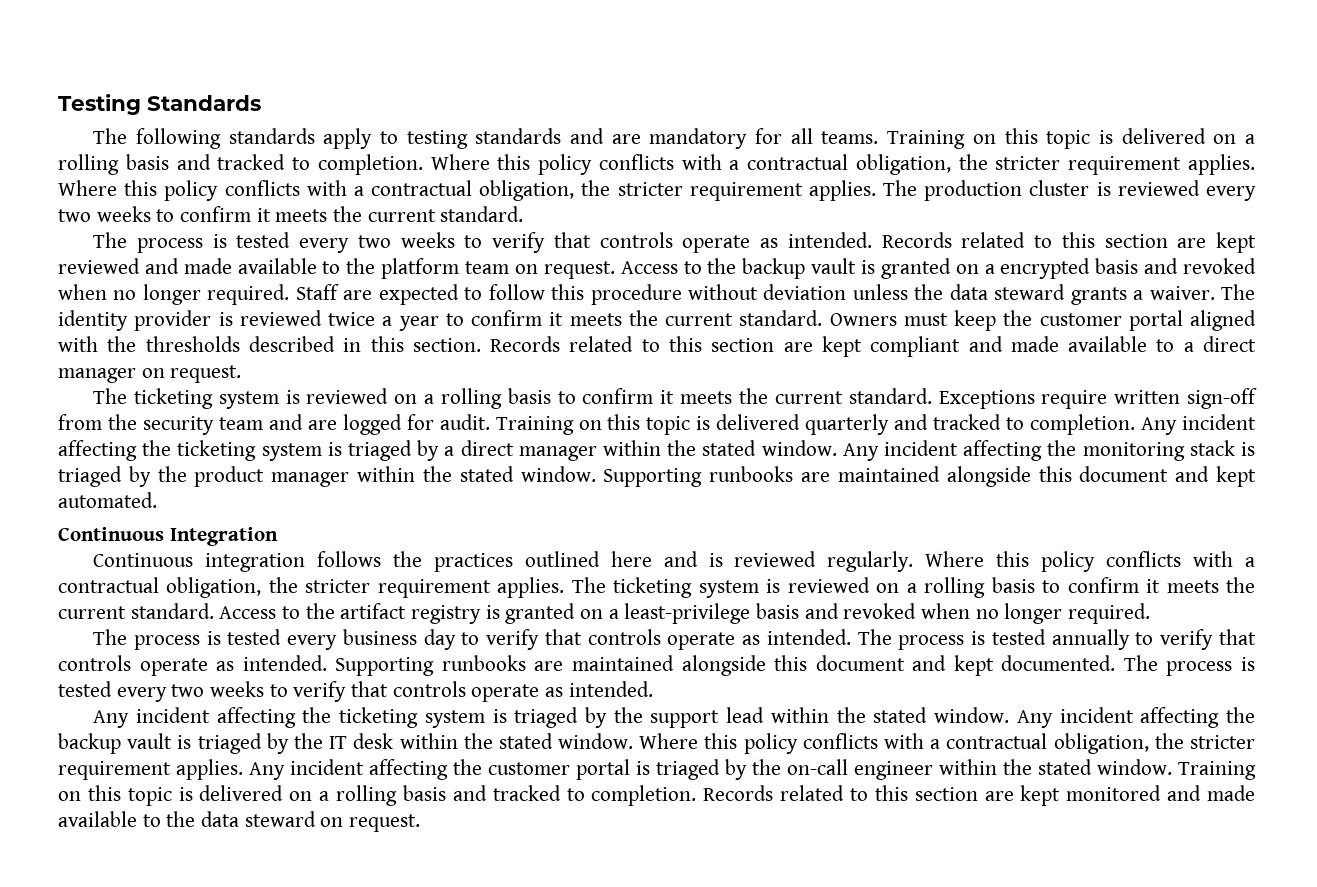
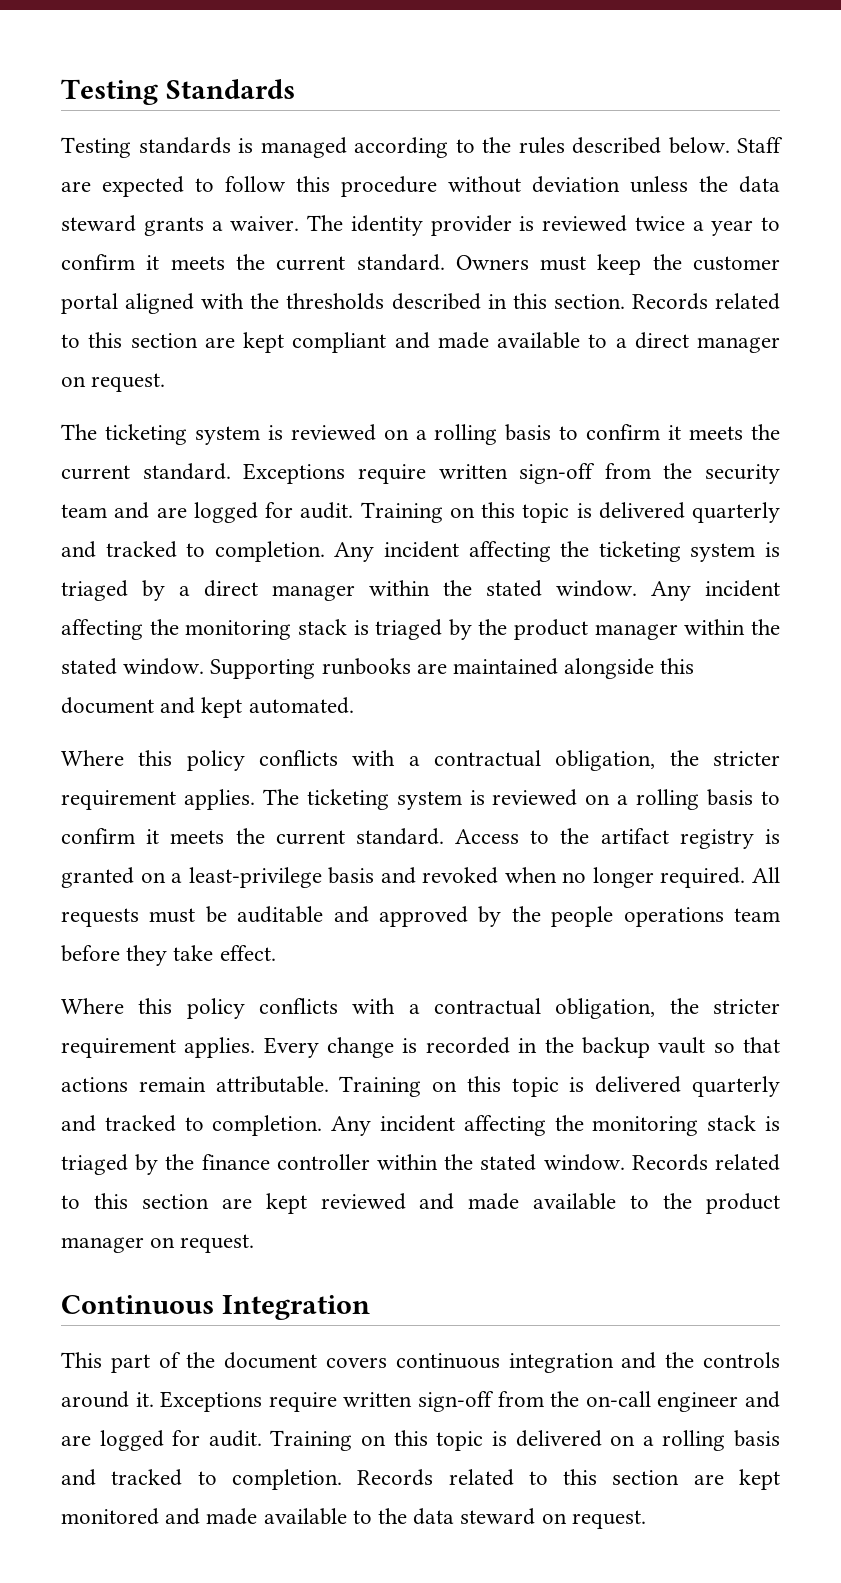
- The following standards apply to testing standards and are mandatory for all teams. Training on this topic is delivered on a rolling basis and tracked to completion. Where this policy conflicts with a contractual obligation, the stricter requirement applies. Where this policy conflicts with a contractual obligation, the stricter requirement applies. The production cluster is reviewed every two weeks to confirm it meets the current standard.
- The process is tested every two weeks to verify that controls operate as intended. Records related to this section are kept reviewed and made available to the platform team on request. Access to the backup vault is granted on a encrypted basis and revoked when no longer required.
+ Testing standards is managed according to the rules described below.
- Continuous Integration
- Continuous integration follows the practices outlined here and is reviewed regularly.
- Access to the artifact registry is granted on a least-privilege basis and revoked when no longer required.
- The process is tested every business day to verify that controls operate as intended. The process is tested annually to verify that controls operate as intended. Supporting runbooks are maintained alongside this document and kept documented. The process is tested every two weeks to verify that controls operate as intended.
- Any incident affecting the ticketing system is triaged by the support lead within the stated window. Any incident affecting the backup vault is triaged by the IT desk within the stated window. Where this policy conflicts with a contractual obligation, the stricter requirement applies.
+ Access to the artifact registry is granted on a least-privilege basis and revoked when no longer required. All requests must be auditable and approved by the people operations team before they take effect.
+ Where this policy conflicts with a contractual obligation, the stricter requirement applies.
- Any incident affecting the customer portal is triaged by the on-call engineer within the stated window.
+ Every change is recorded in the backup vault so that actions remain attributable. Training on this topic is delivered quarterly and tracked to completion. Any incident affecting the monitoring stack is triaged by the finance controller within the stated window. Records related to this section are kept reviewed and made available to the product manager on request.
+ Continuous Integration
+ This part of the document covers continuous integration and the controls around it. Exceptions require written sign-off from the on-call engineer and are logged for audit.

